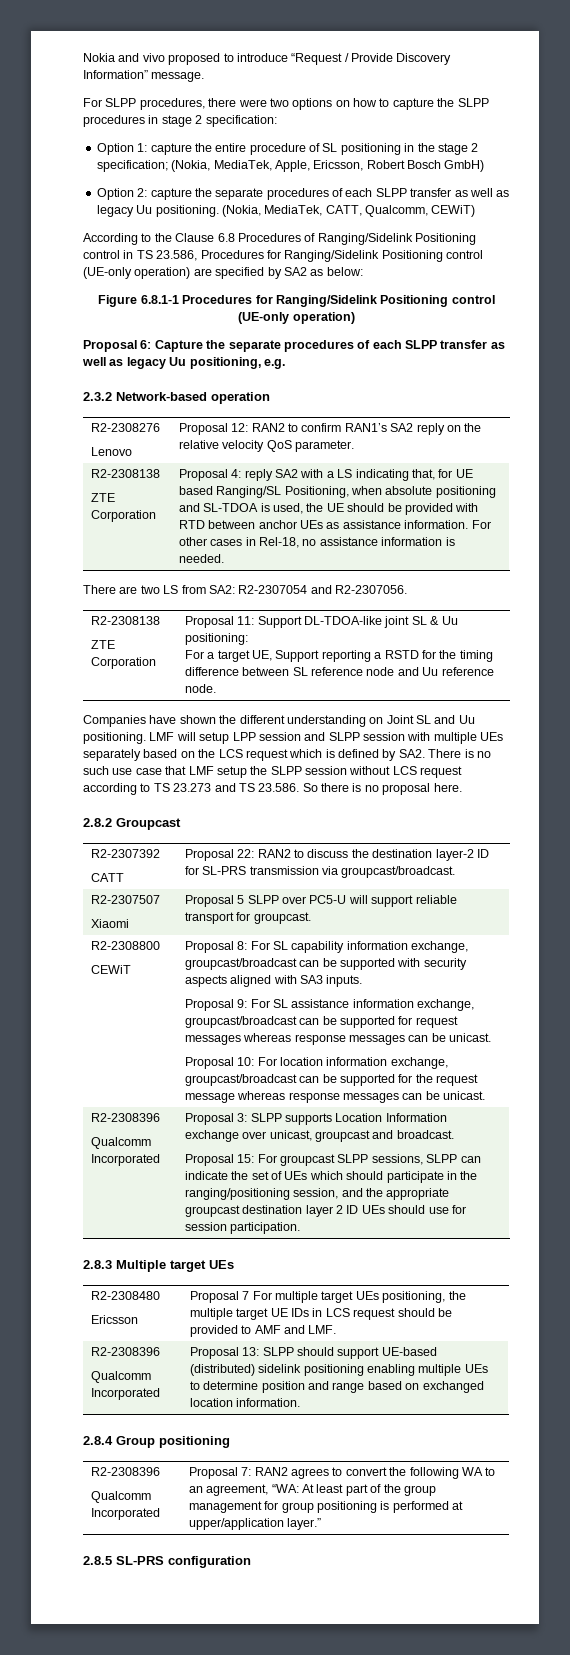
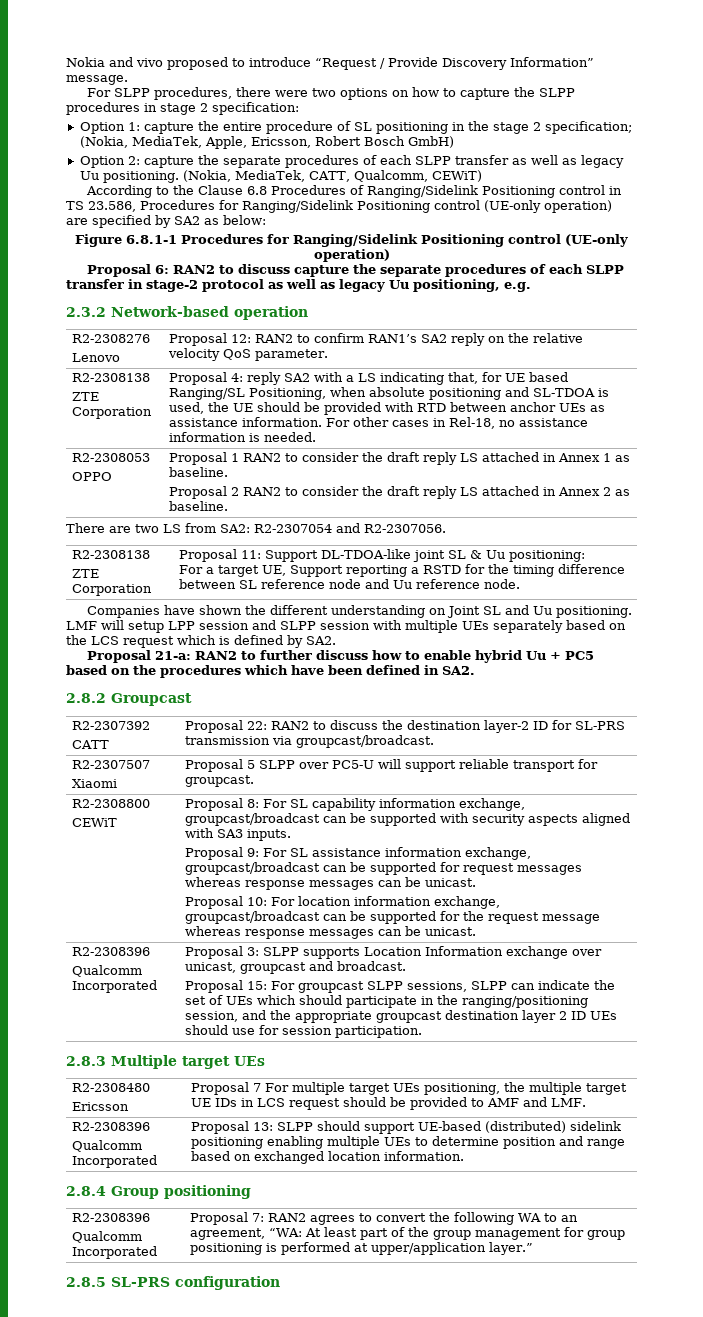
- Proposal 6: Capture the separate procedures of each SLPP transfer as well as legacy Uu positioning, e.g.
+ Proposal 6: RAN2 to discuss capture the separate procedures of each SLPP transfer in stage-2 protocol as well as legacy Uu positioning, e.g.
+ R2-2308053
+ OPPO | Proposal 1 RAN2 to consider the draft reply LS attached in Annex 1 as baseline.
+ Proposal 2 RAN2 to consider the draft reply LS attached in Annex 2 as baseline.
- LMF will setup LPP session and SLPP session with multiple UEs separately based on the LCS request which is defined by SA2. There is no such use case that LMF setup the SLPP session without LCS request according to TS 23.273 and TS 23.586. So there is no proposal here.
+ LMF will setup LPP session and SLPP session with multiple UEs separately based on the LCS request which is defined by SA2.
+ Proposal 21-a: RAN2 to further discuss how to enable hybrid Uu + PC5 based on the procedures which have been defined in SA2.

